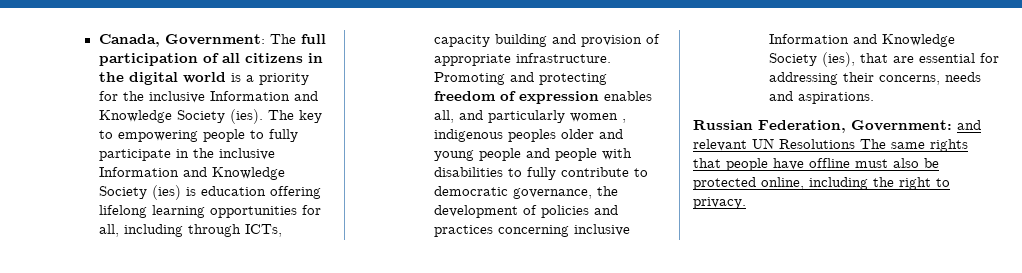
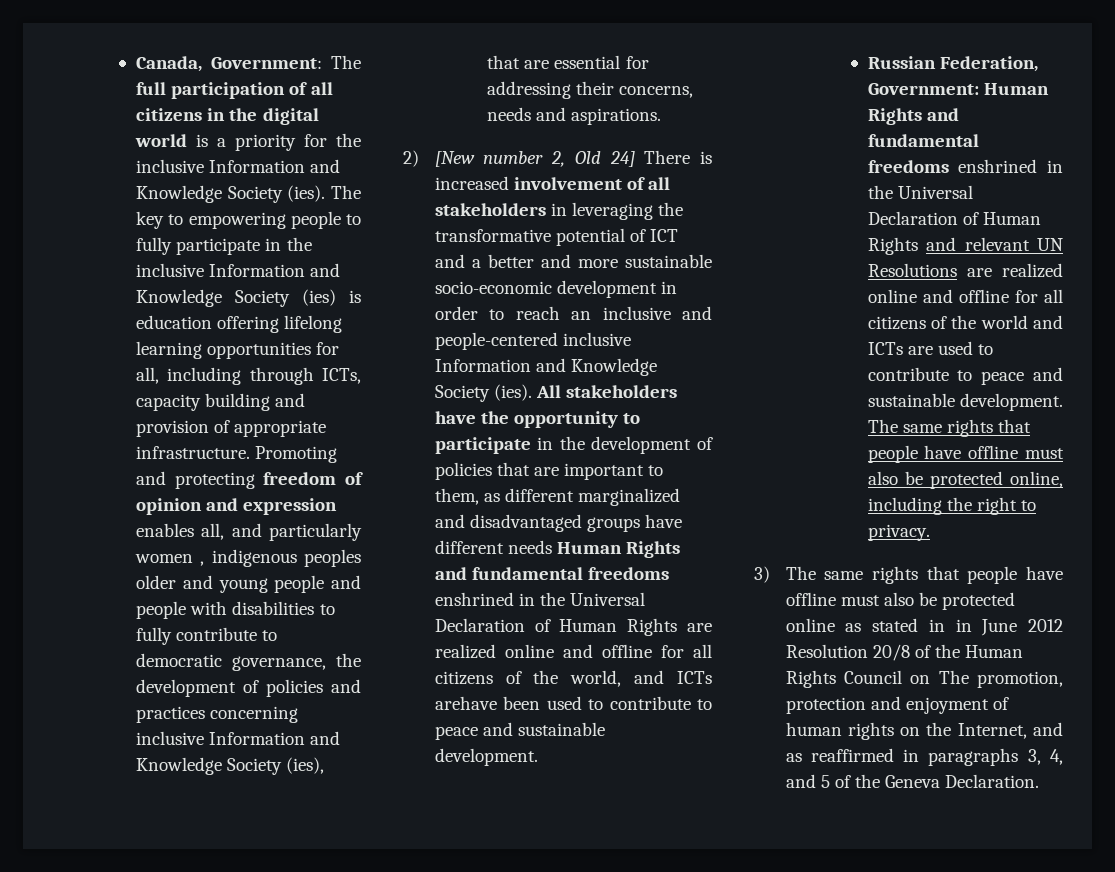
- Promoting and protecting freedom of expression enables all, and particularly women , indigenous peoples older and young people and people with disabilities to fully contribute to democratic governance, the development of policies and practices concerning inclusive Information and Knowledge Society (ies), that are essential for addressing their concerns, needs and aspirations.
+ Promoting and protecting freedom of opinion and expression enables all, and particularly women , indigenous peoples older and young people and people with disabilities to fully contribute to democratic governance, the development of policies and practices concerning inclusive Information and Knowledge Society (ies), that are essential for addressing their concerns, needs and aspirations.
- Russian Federation, Government: and relevant UN Resolutions The same rights that people have offline must also be protected online, including the right to privacy.
+ 2) [New number 2, Old 24] There is increased involvement of all stakeholders in leveraging the transformative potential of ICT and a better and more sustainable socio-economic development in order to reach an inclusive and people-centered inclusive Information and Knowledge Society (ies). All stakeholders have the opportunity to participate in the development of policies that are important to them, as different marginalized and disadvantaged groups have different needs Human Rights and fundamental freedoms enshrined in the Universal Declaration of Human Rights are realized online and offline for all citizens of the world, and ICTs arehave been used to contribute to peace and sustainable development.
+ Russian Federation, Government: Human Rights and fundamental freedoms enshrined in the Universal Declaration of Human Rights and relevant UN Resolutions are realized online and offline for all citizens of the world and ICTs are used to contribute to peace and sustainable development. The same rights that people have offline must also be protected online, including the right to privacy.
+ 3) The same rights that people have offline must also be protected online as stated in in June 2012 Resolution 20/8 of the Human Rights Council on The promotion, protection and enjoyment of human rights on the Internet, and as reaffirmed in paragraphs 3, 4, and 5 of the Geneva Declaration.

